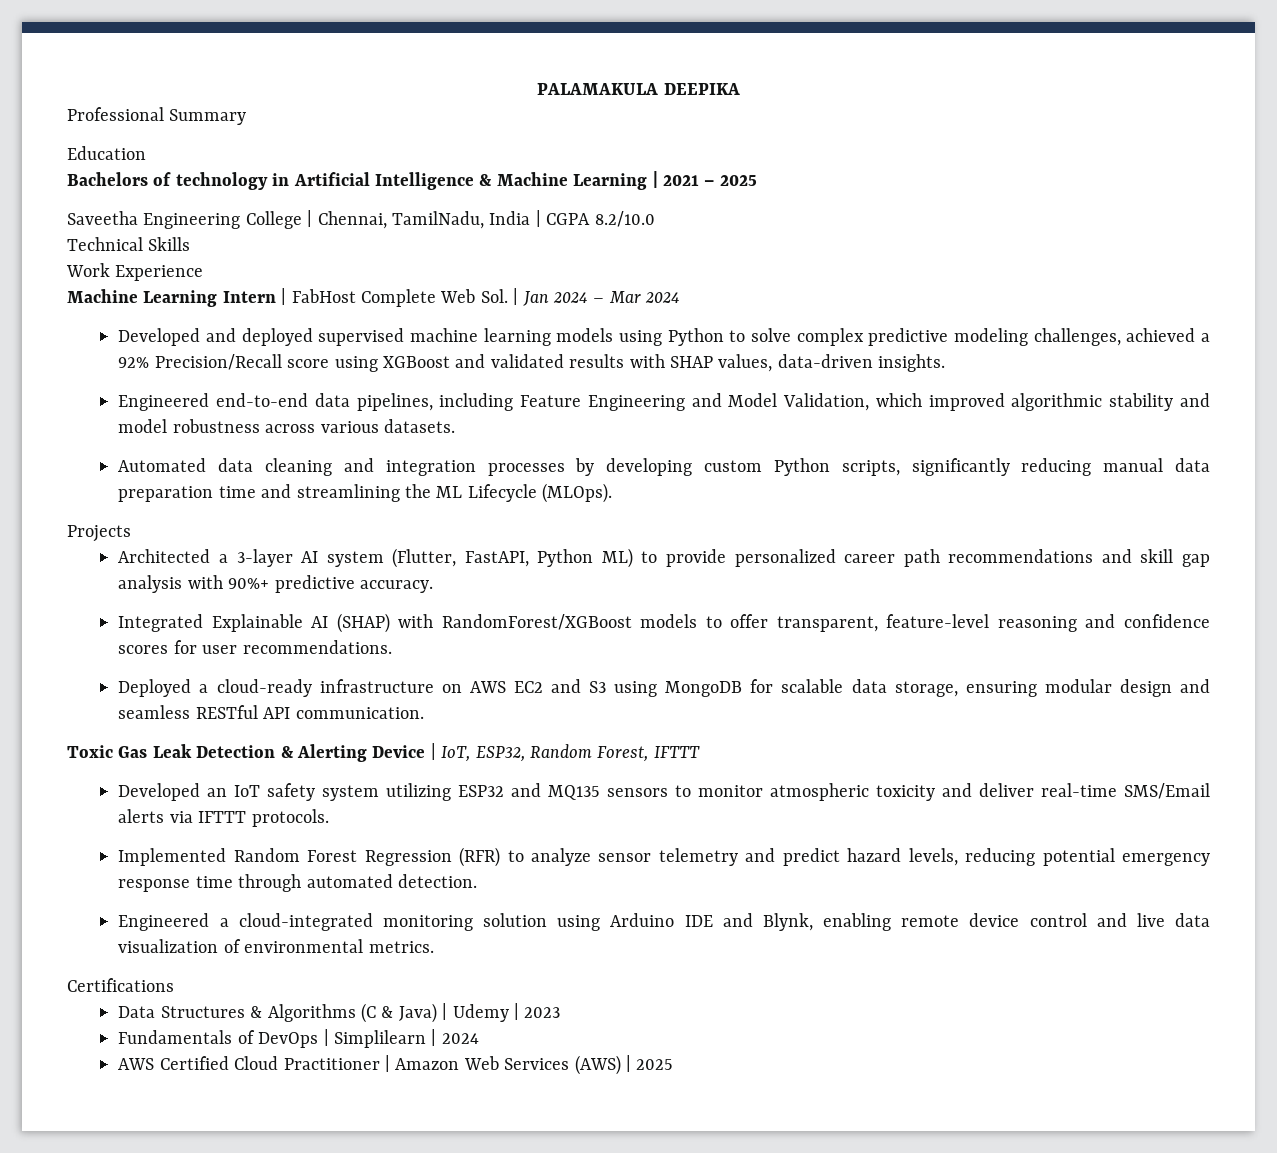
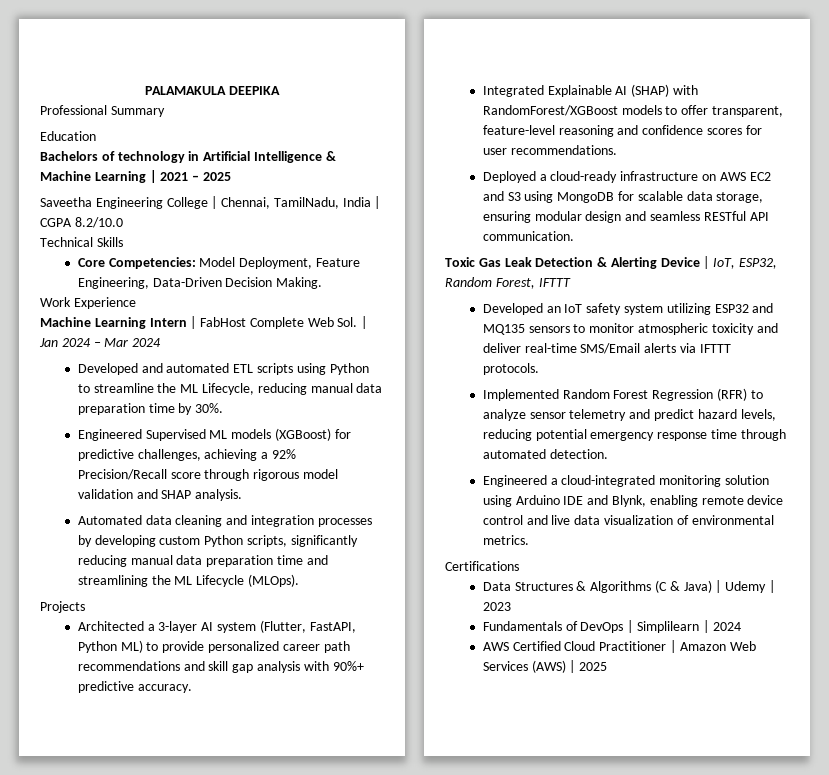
+ Core Competencies: Model Deployment, Feature Engineering, Data-Driven Decision Making.
- Developed and deployed supervised machine learning models using Python to solve complex predictive modeling challenges, achieved a 92% Precision/Recall score using XGBoost and validated results with SHAP values, data-driven insights.
- Engineered end-to-end data pipelines, including Feature Engineering and Model Validation, which improved algorithmic stability and model robustness across various datasets.
+ Developed and automated ETL scripts using Python to streamline the ML Lifecycle, reducing manual data preparation time by 30%.
+ Engineered Supervised ML models (XGBoost) for predictive challenges, achieving a 92% Precision/Recall score through rigorous model validation and SHAP analysis.

